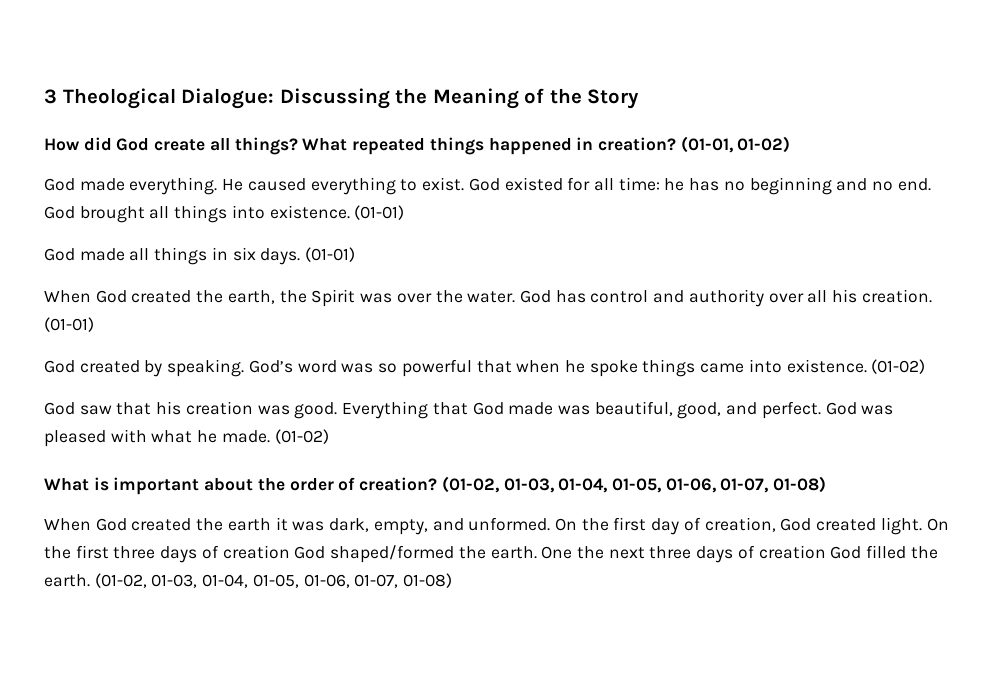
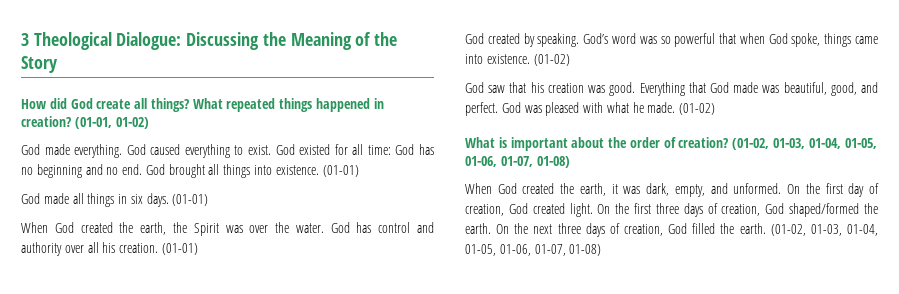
- He caused everything to exist.
+ God caused everything to exist.
- God existed for all time: he has no beginning and no end.
+ God existed for all time: God has no beginning and no end.
- God’s word was so powerful that when he spoke things came into existence.
+ God’s word was so powerful that when God spoke, things came into existence.
- When God created the earth it was dark, empty, and unformed.
+ When God created the earth, it was dark, empty, and unformed.
- On the first three days of creation God shaped/formed the earth.
+ On the first three days of creation, God shaped/formed the earth.
- One the next three days of creation God filled the earth.
+ On the next three days of creation, God filled the earth.

